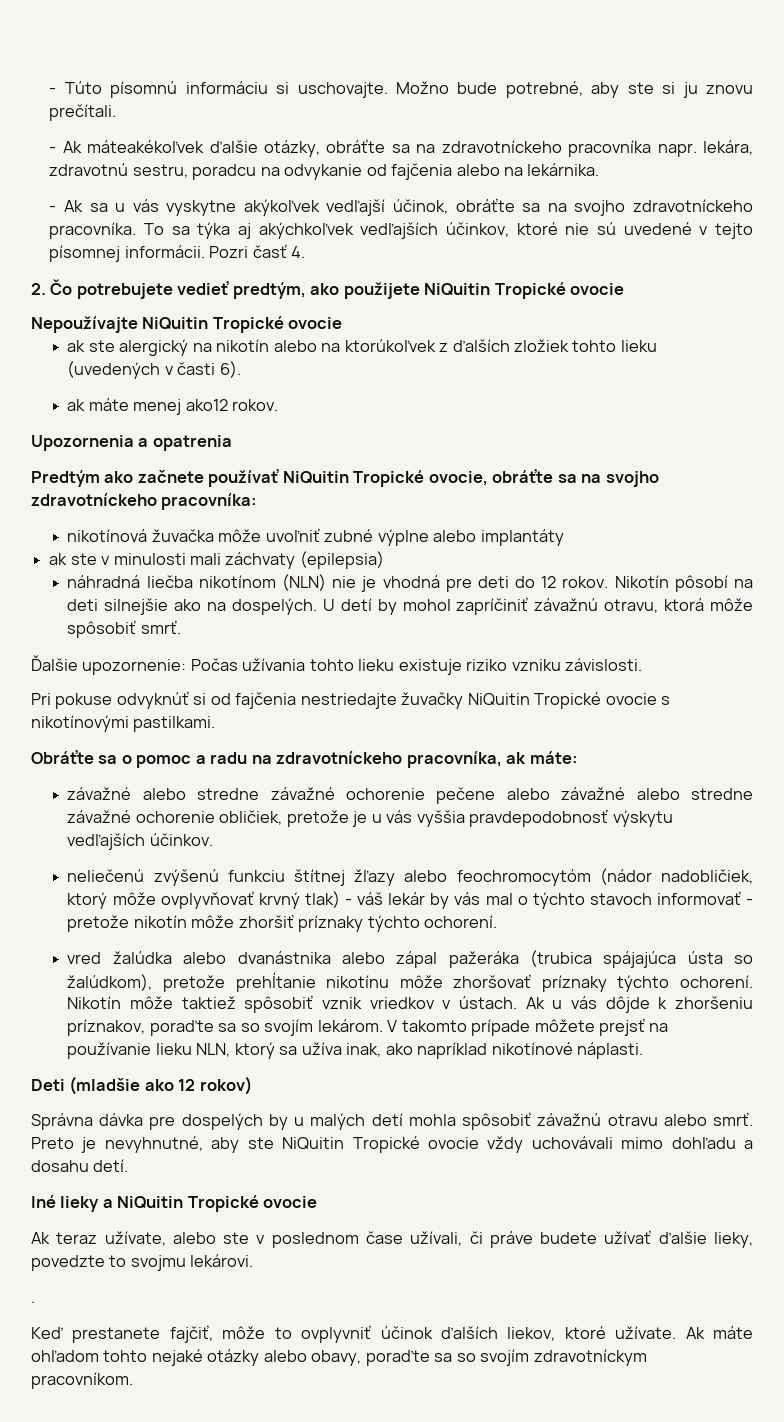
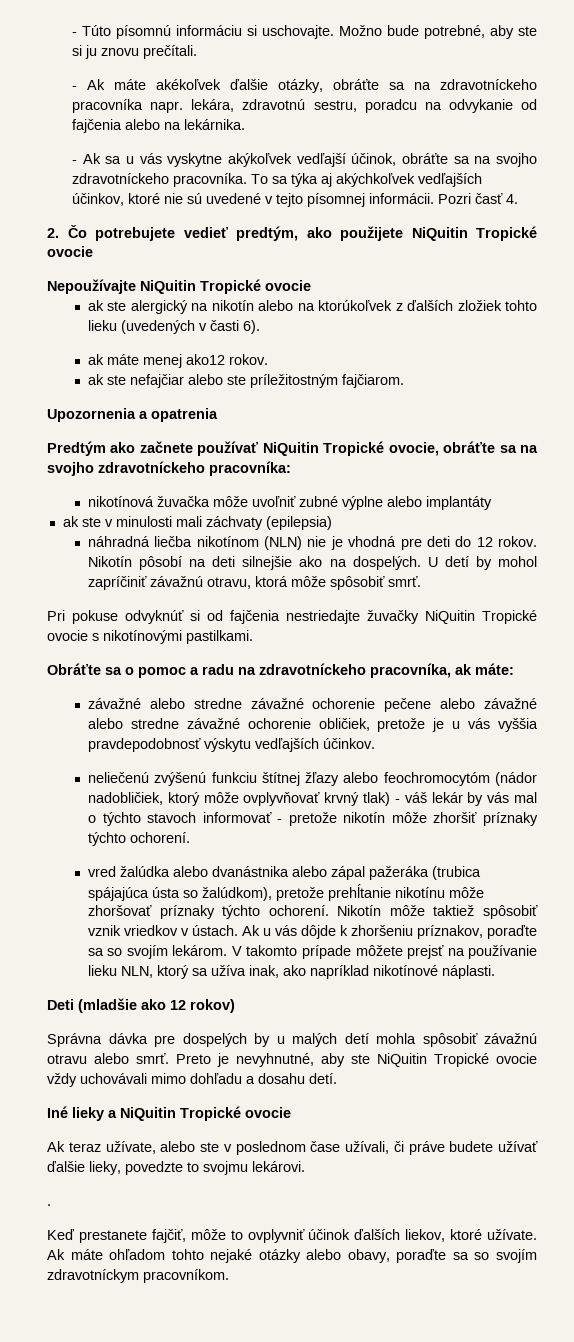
- - Ak máteakékoľvek ďalšie otázky, obráťte sa na zdravotníckeho pracovníka napr. lekára, zdravotnú sestru, poradcu na odvykanie od fajčenia alebo na lekárnika.
+ - Ak máte akékoľvek ďalšie otázky, obráťte sa na zdravotníckeho pracovníka napr. lekára, zdravotnú sestru, poradcu na odvykanie od fajčenia alebo na lekárnika.
+ ak ste nefajčiar alebo ste príležitostným fajčiarom.
- Ďalšie upozornenie: Počas užívania tohto lieku existuje riziko vzniku závislosti.

